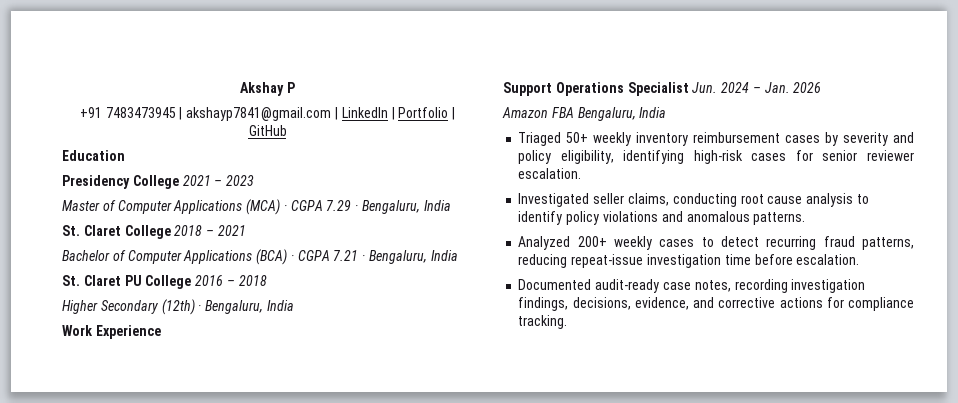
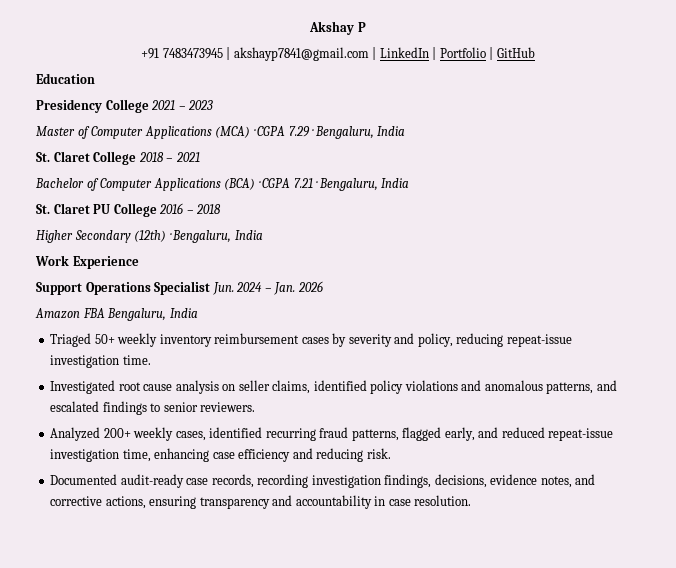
- Triaged 50+ weekly inventory reimbursement cases by severity and policy eligibility, identifying high-risk cases for senior reviewer escalation.
- Investigated seller claims, conducting root cause analysis to identify policy violations and anomalous patterns.
- Analyzed 200+ weekly cases to detect recurring fraud patterns, reducing repeat-issue investigation time before escalation.
+ Triaged 50+ weekly inventory reimbursement cases by severity and policy, reducing repeat-issue investigation time.
+ Investigated root cause analysis on seller claims, identified policy violations and anomalous patterns, and escalated findings to senior reviewers.
+ Analyzed 200+ weekly cases, identified recurring fraud patterns, flagged early, and reduced repeat-issue investigation time, enhancing case efficiency and reducing risk.
- Documented audit-ready case notes, recording investigation findings, decisions, evidence, and corrective actions for compliance tracking.
+ Documented audit-ready case records, recording investigation findings, decisions, evidence notes, and corrective actions, ensuring transparency and accountability in case resolution.

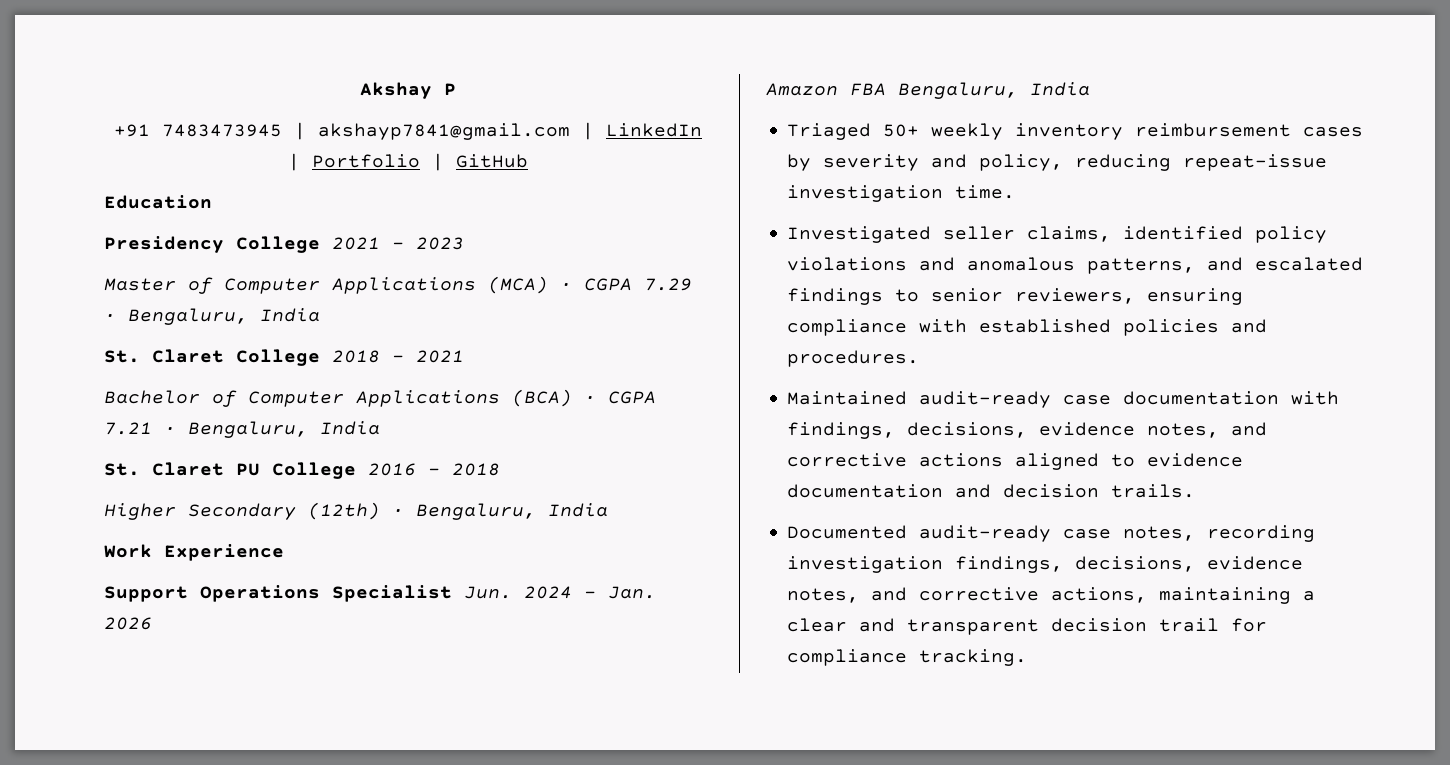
- Investigated root cause analysis on seller claims, identified policy violations and anomalous patterns, and escalated findings to senior reviewers.
- Analyzed 200+ weekly cases, identified recurring fraud patterns, flagged early, and reduced repeat-issue investigation time, enhancing case efficiency and reducing risk.
+ Investigated seller claims, identified policy violations and anomalous patterns, and escalated findings to senior reviewers, ensuring compliance with established policies and procedures.
+ Maintained audit-ready case documentation with findings, decisions, evidence notes, and corrective actions aligned to evidence documentation and decision trails.
- Documented audit-ready case records, recording investigation findings, decisions, evidence notes, and corrective actions, ensuring transparency and accountability in case resolution.
+ Documented audit-ready case notes, recording investigation findings, decisions, evidence notes, and corrective actions, maintaining a clear and transparent decision trail for compliance tracking.

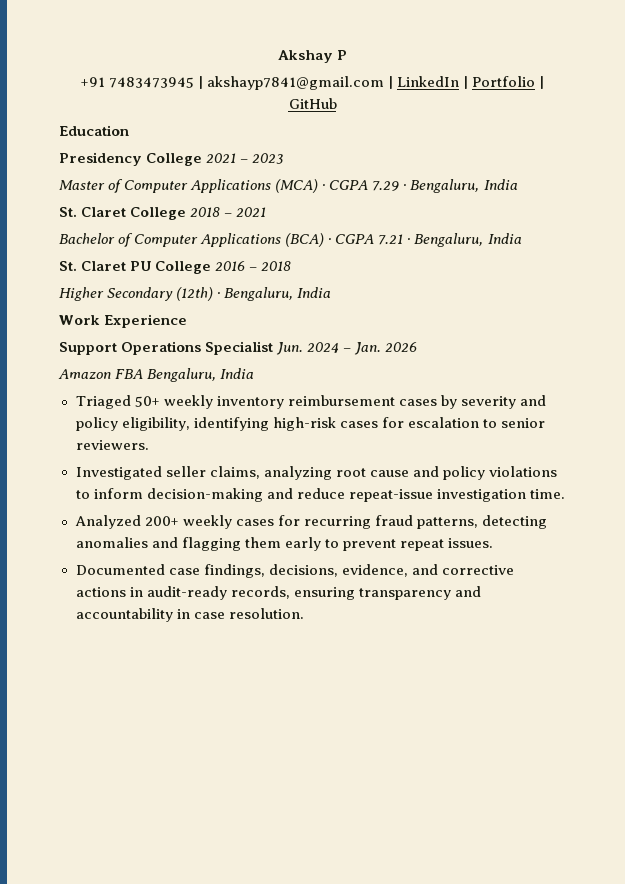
- Triaged 50+ weekly inventory reimbursement cases by severity and policy, reducing repeat-issue investigation time.
- Investigated seller claims, identified policy violations and anomalous patterns, and escalated findings to senior reviewers, ensuring compliance with established policies and procedures.
- Maintained audit-ready case documentation with findings, decisions, evidence notes, and corrective actions aligned to evidence documentation and decision trails.
- Documented audit-ready case notes, recording investigation findings, decisions, evidence notes, and corrective actions, maintaining a clear and transparent decision trail for compliance tracking.
+ Triaged 50+ weekly inventory reimbursement cases by severity and policy eligibility, identifying high-risk cases for escalation to senior reviewers.
+ Investigated seller claims, analyzing root cause and policy violations to inform decision-making and reduce repeat-issue investigation time.
+ Analyzed 200+ weekly cases for recurring fraud patterns, detecting anomalies and flagging them early to prevent repeat issues.
+ Documented case findings, decisions, evidence, and corrective actions in audit-ready records, ensuring transparency and accountability in case resolution.

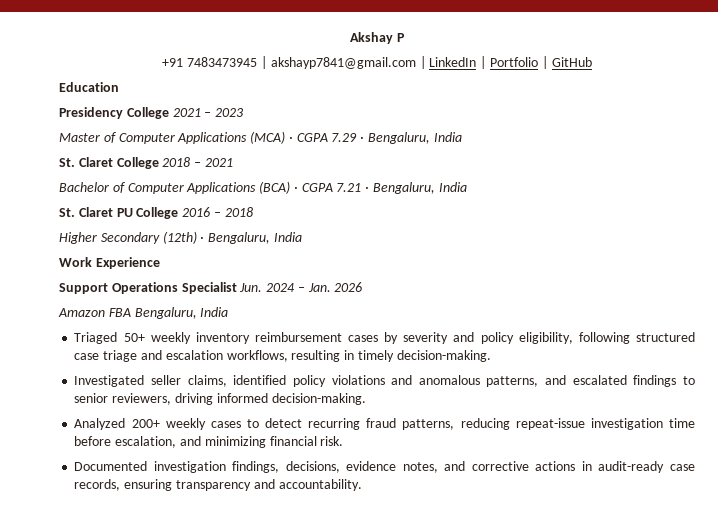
- Triaged 50+ weekly inventory reimbursement cases by severity and policy eligibility, identifying high-risk cases for escalation to senior reviewers.
- Investigated seller claims, analyzing root cause and policy violations to inform decision-making and reduce repeat-issue investigation time.
+ Triaged 50+ weekly inventory reimbursement cases by severity and policy eligibility, following structured case triage and escalation workflows, resulting in timely decision-making.
+ Investigated seller claims, identified policy violations and anomalous patterns, and escalated findings to senior reviewers, driving informed decision-making.
- Analyzed 200+ weekly cases for recurring fraud patterns, detecting anomalies and flagging them early to prevent repeat issues.
+ Analyzed 200+ weekly cases to detect recurring fraud patterns, reducing repeat-issue investigation time before escalation, and minimizing financial risk.
- Documented case findings, decisions, evidence, and corrective actions in audit-ready records, ensuring transparency and accountability in case resolution.
+ Documented investigation findings, decisions, evidence notes, and corrective actions in audit-ready case records, ensuring transparency and accountability.

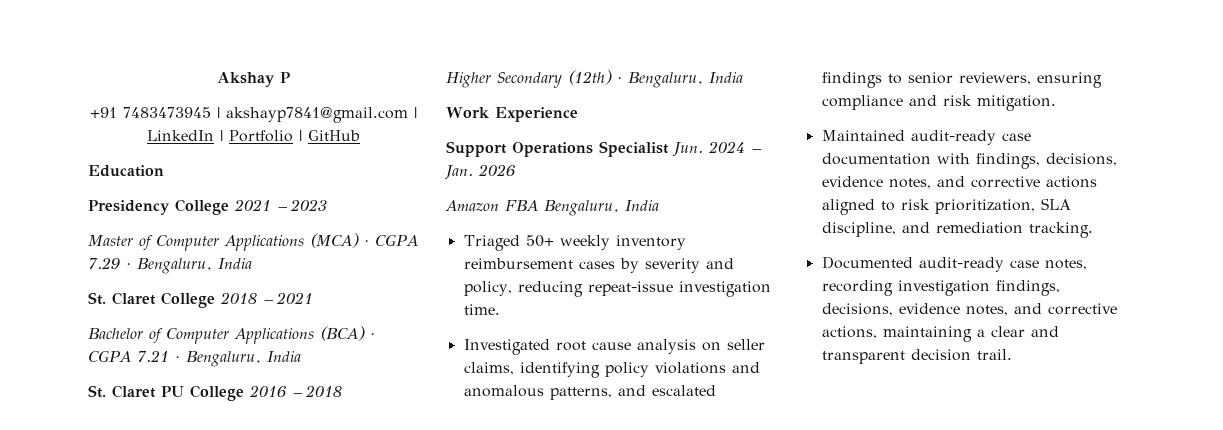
- Triaged 50+ weekly inventory reimbursement cases by severity and policy eligibility, following structured case triage and escalation workflows, resulting in timely decision-making.
- Investigated seller claims, identified policy violations and anomalous patterns, and escalated findings to senior reviewers, driving informed decision-making.
- Analyzed 200+ weekly cases to detect recurring fraud patterns, reducing repeat-issue investigation time before escalation, and minimizing financial risk.
- Documented investigation findings, decisions, evidence notes, and corrective actions in audit-ready case records, ensuring transparency and accountability.
+ Triaged 50+ weekly inventory reimbursement cases by severity and policy, reducing repeat-issue investigation time.
+ Investigated root cause analysis on seller claims, identifying policy violations and anomalous patterns, and escalated findings to senior reviewers, ensuring compliance and risk mitigation.
+ Maintained audit-ready case documentation with findings, decisions, evidence notes, and corrective actions aligned to risk prioritization, SLA discipline, and remediation tracking.
+ Documented audit-ready case notes, recording investigation findings, decisions, evidence notes, and corrective actions, maintaining a clear and transparent decision trail.

